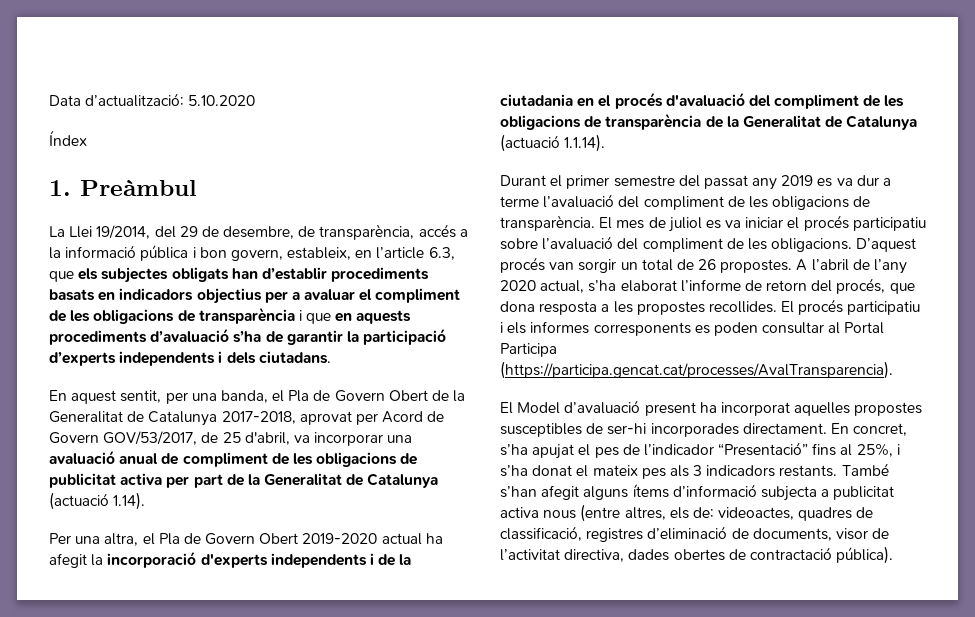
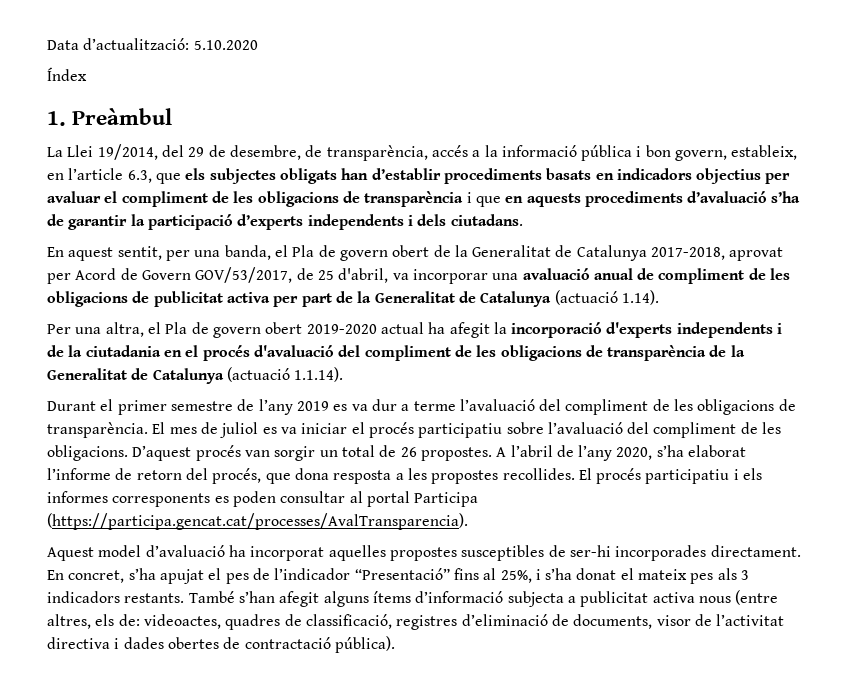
- La Llei 19/2014, del 29 de desembre, de transparència, accés a la informació pública i bon govern, estableix, en l’article 6.3, que els subjectes obligats han d’establir procediments basats en indicadors objectius per a avaluar el compliment de les obligacions de transparència i que en aquests procediments d’avaluació s’ha de garantir la participació d’experts independents i dels ciutadans.
+ La Llei 19/2014, del 29 de desembre, de transparència, accés a la informació pública i bon govern, estableix, en l’article 6.3, que els subjectes obligats han d’establir procediments basats en indicadors objectius per avaluar el compliment de les obligacions de transparència i que en aquests procediments d’avaluació s’ha de garantir la participació d’experts independents i dels ciutadans.
- En aquest sentit, per una banda, el Pla de Govern Obert de la Generalitat de Catalunya 2017-2018, aprovat per Acord de Govern GOV/53/2017, de 25 d'abril, va incorporar una avaluació anual de compliment de les obligacions de publicitat activa per part de la Generalitat de Catalunya (actuació 1.14).
+ En aquest sentit, per una banda, el Pla de govern obert de la Generalitat de Catalunya 2017-2018, aprovat per Acord de Govern GOV/53/2017, de 25 d'abril, va incorporar una avaluació anual de compliment de les obligacions de publicitat activa per part de la Generalitat de Catalunya (actuació 1.14).
- Per una altra, el Pla de Govern Obert 2019-2020 actual ha afegit la incorporació d'experts independents i de la ciutadania en el procés d'avaluació del compliment de les obligacions de transparència de la Generalitat de Catalunya (actuació 1.1.14).
+ Per una altra, el Pla de govern obert 2019-2020 actual ha afegit la incorporació d'experts independents i de la ciutadania en el procés d'avaluació del compliment de les obligacions de transparència de la Generalitat de Catalunya (actuació 1.1.14).
- Durant el primer semestre del passat any 2019 es va dur a terme l’avaluació del compliment de les obligacions de transparència.
+ Durant el primer semestre de l’any 2019 es va dur a terme l’avaluació del compliment de les obligacions de transparència.
- A l’abril de l’any 2020 actual, s’ha elaborat l’informe de retorn del procés, que dona resposta a les propostes recollides.
+ A l’abril de l’any 2020, s’ha elaborat l’informe de retorn del procés, que dona resposta a les propostes recollides.
- El procés participatiu i els informes corresponents es poden consultar al Portal Participa (https://participa.gencat.cat/processes/AvalTransparencia).
+ El procés participatiu i els informes corresponents es poden consultar al portal Participa (https://participa.gencat.cat/processes/AvalTransparencia).
- El Model d’avaluació present ha incorporat aquelles propostes susceptibles de ser-hi incorporades directament.
+ Aquest model d’avaluació ha incorporat aquelles propostes susceptibles de ser-hi incorporades directament.
- També s’han afegit alguns ítems d’informació subjecta a publicitat activa nous (entre altres, els de: videoactes, quadres de classificació, registres d’eliminació de documents, visor de l’activitat directiva, dades obertes de contractació pública).
+ També s’han afegit alguns ítems d’informació subjecta a publicitat activa nous (entre altres, els de: videoactes, quadres de classificació, registres d’eliminació de documents, visor de l’activitat directiva i dades obertes de contractació pública).

